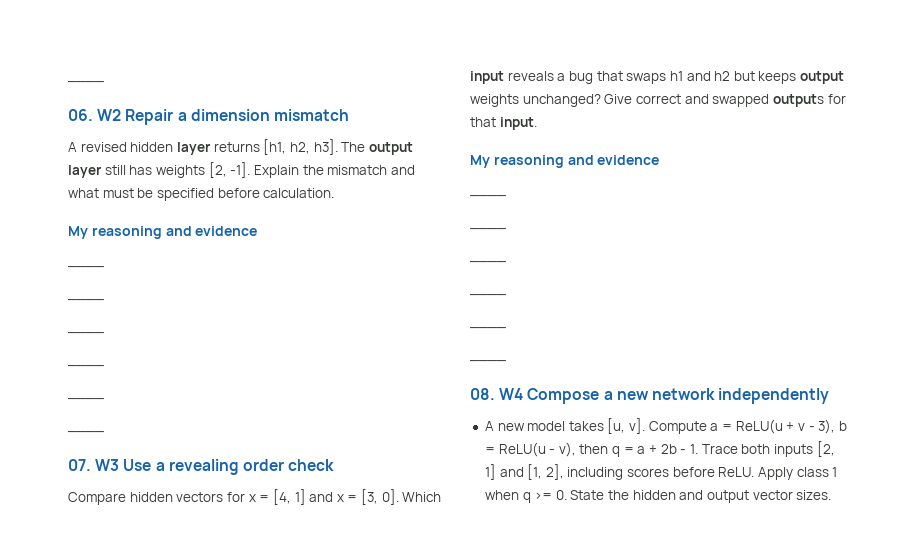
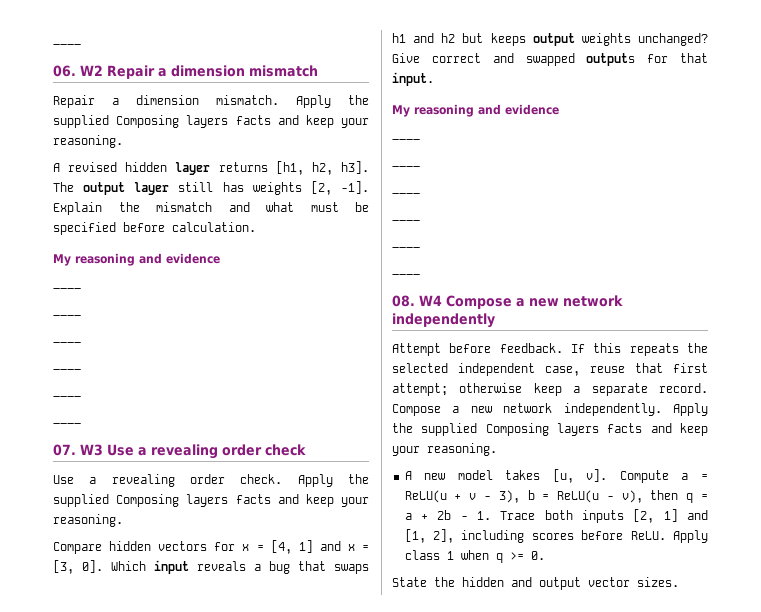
+ Repair a dimension mismatch. Apply the supplied Composing layers facts and keep your reasoning.
+ Use a revealing order check. Apply the supplied Composing layers facts and keep your reasoning.
+ Attempt before feedback. If this repeats the selected independent case, reuse that first attempt; otherwise keep a separate record. Compose a new network independently. Apply the supplied Composing layers facts and keep your reasoning.
- Apply class 1 when q >= 0. State the hidden and output vector sizes.
+ Apply class 1 when q >= 0.
+ State the hidden and output vector sizes.

